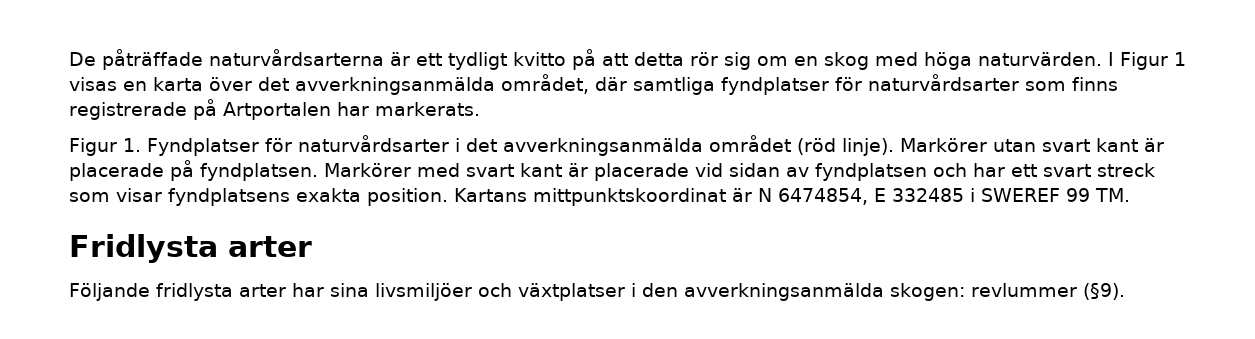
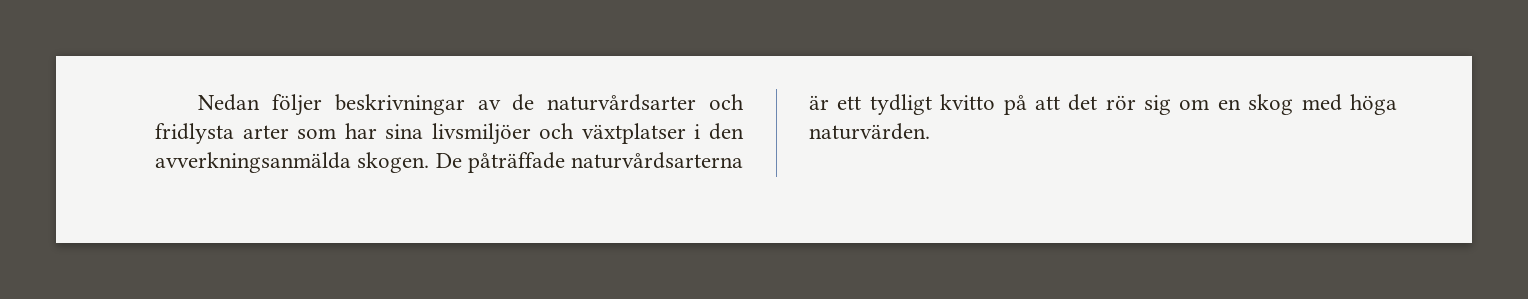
+ Nedan följer beskrivningar av de naturvårdsarter och fridlysta arter som har sina livsmiljöer och växtplatser i den avverkningsanmälda skogen.
- De påträffade naturvårdsarterna är ett tydligt kvitto på att detta rör sig om en skog med höga naturvärden. I Figur 1 visas en karta över det avverkningsanmälda området, där samtliga fyndplatser för naturvårdsarter som finns registrerade på Artportalen har markerats.
- Figur 1. Fyndplatser för naturvårdsarter i det avverkningsanmälda området (röd linje). Markörer utan svart kant är placerade på fyndplatsen. Markörer med svart kant är placerade vid sidan av fyndplatsen och har ett svart streck som visar fyndplatsens exakta position. Kartans mittpunktskoordinat är N 6474854, E 332485 i SWEREF 99 TM.
- Fridlysta arter
- Följande fridlysta arter har sina livsmiljöer och växtplatser i den avverkningsanmälda skogen: revlummer (§9).
+ De påträffade naturvårdsarterna är ett tydligt kvitto på att det rör sig om en skog med höga naturvärden.

